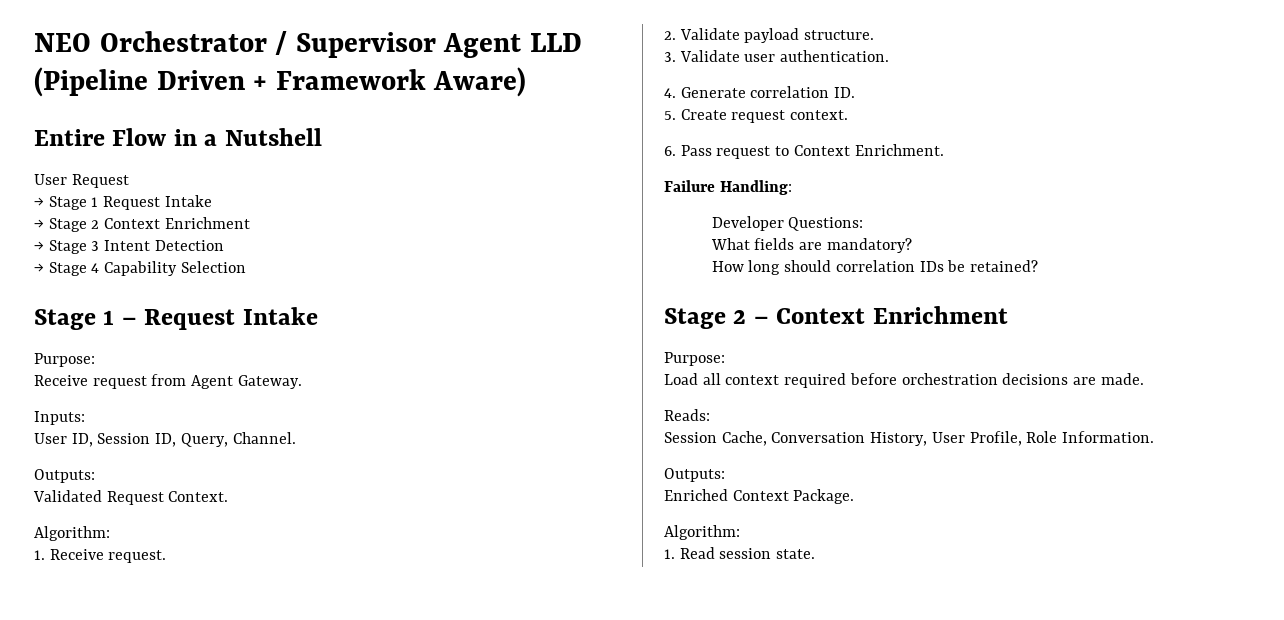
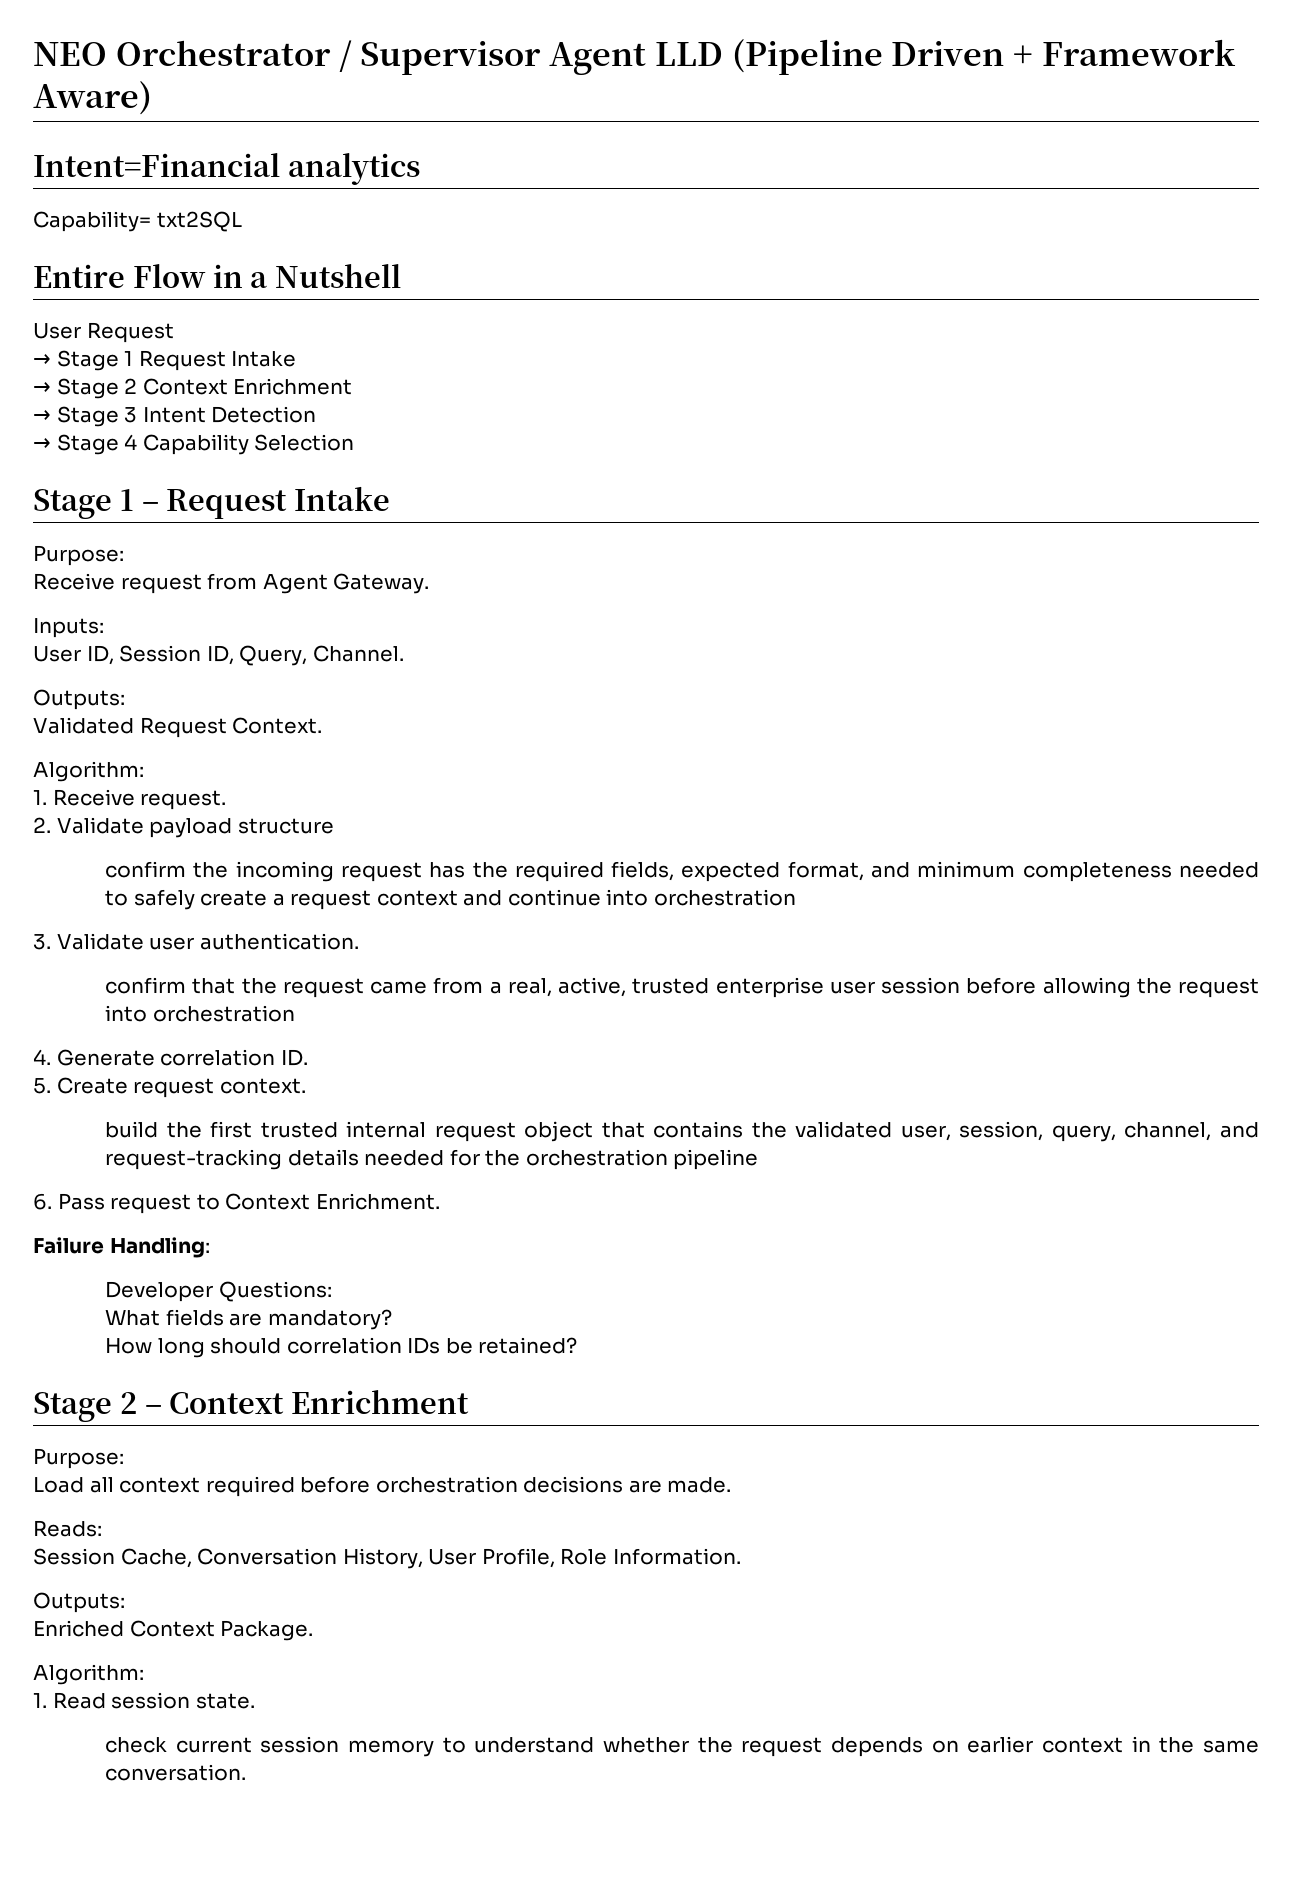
+ Intent=Financial analytics
+ Capability= txt2SQL
- 2. Validate payload structure.
+ 2. Validate payload structure
+ confirm the incoming request has the required fields, expected format, and minimum completeness needed to safely create a request context and continue into orchestration
  3. Validate user authentication.
+ confirm that the request came from a real, active, trusted enterprise user session before allowing the request into orchestration
+ build the first trusted internal request object that contains the validated user, session, query, channel, and request-tracking details needed for the orchestration pipeline
+ check current session memory to understand whether the request depends on earlier context in the same conversation.

